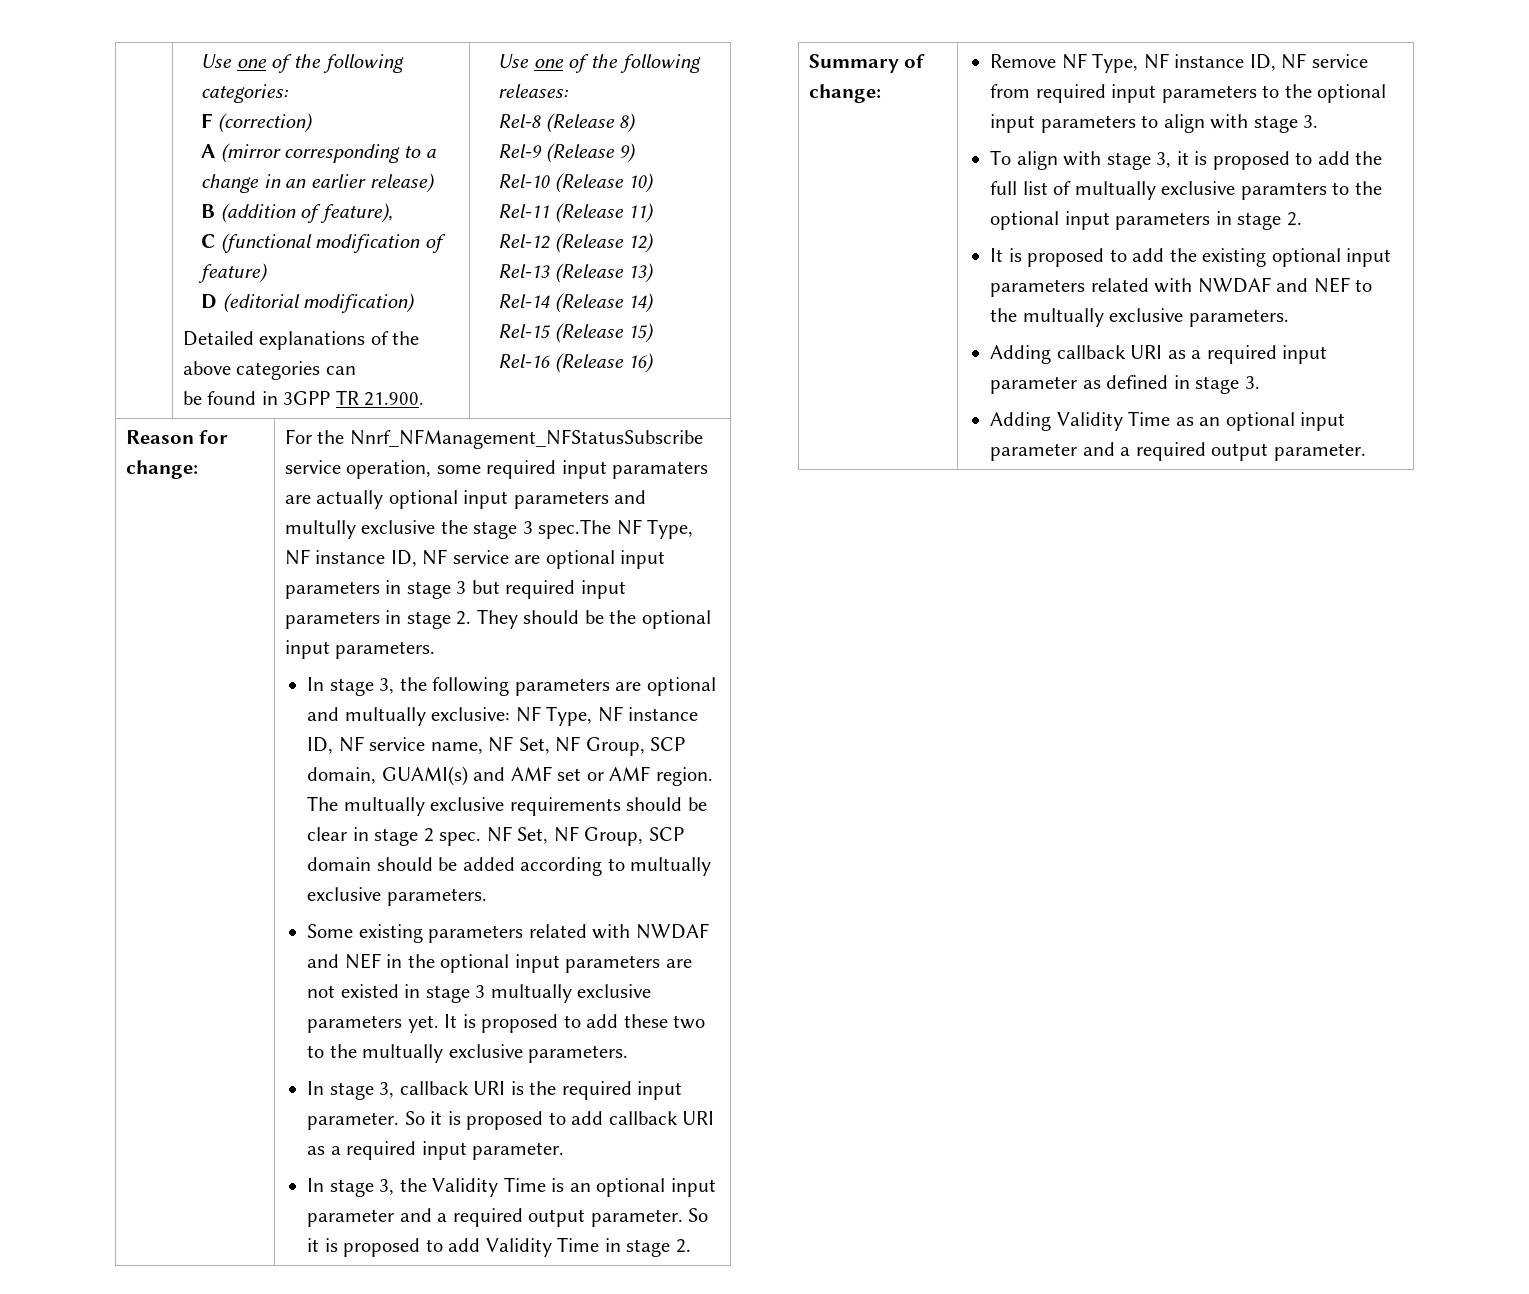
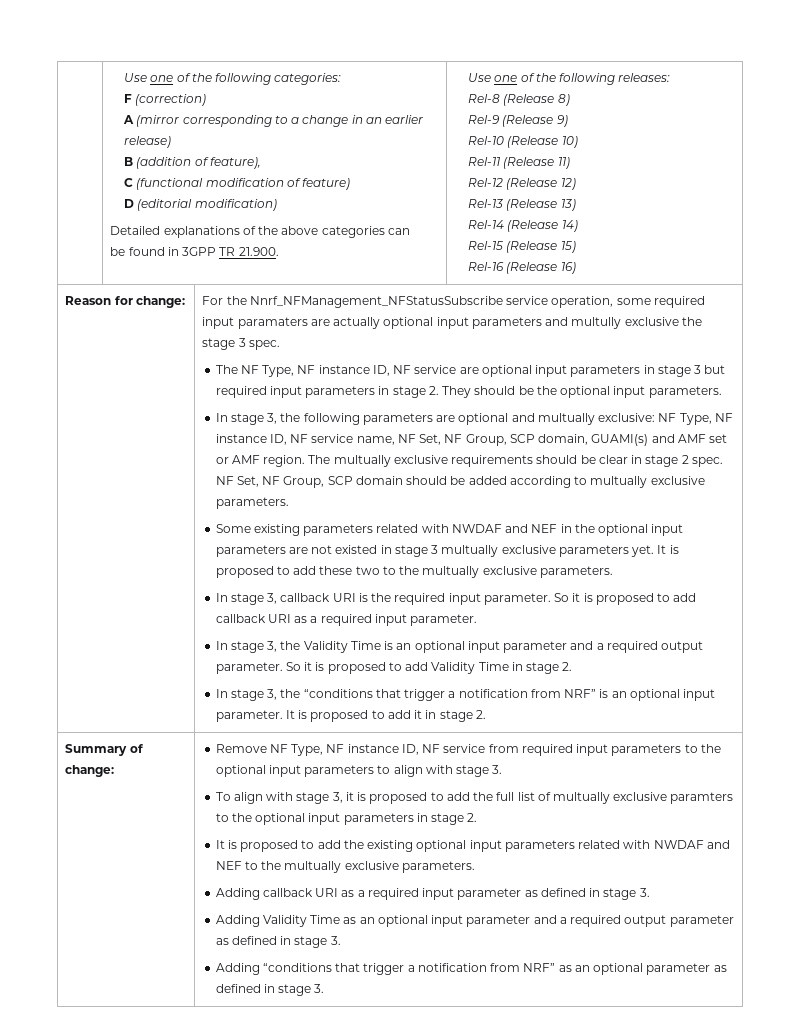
- For the Nnrf_NFManagement_NFStatusSubscribe service operation, some required input paramaters are actually optional input parameters and multully exclusive the stage 3 spec.The NF Type, NF instance ID, NF service are optional input parameters in stage 3 but required input parameters in stage 2. They should be the optional input parameters.
+ For the Nnrf_NFManagement_NFStatusSubscribe service operation, some required input paramaters are actually optional input parameters and multully exclusive the stage 3 spec.
+ The NF Type, NF instance ID, NF service are optional input parameters in stage 3 but required input parameters in stage 2. They should be the optional input parameters.
+ In stage 3, the “conditions that trigger a notification from NRF” is an optional input parameter. It is proposed to add it in stage 2.
- Adding Validity Time as an optional input parameter and a required output parameter.
+ Adding Validity Time as an optional input parameter and a required output parameter as defined in stage 3.
+ Adding “conditions that trigger a notification from NRF” as an optional parameter as defined in stage 3.

